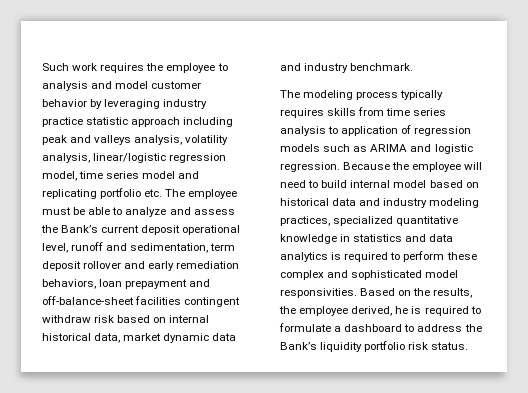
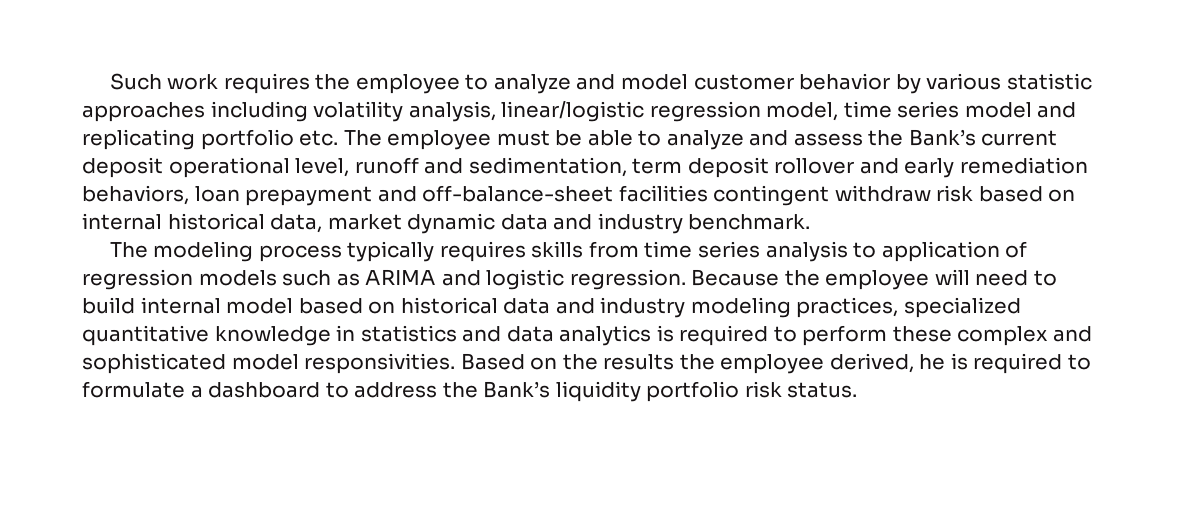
- Such work requires the employee to analysis and model customer behavior by leveraging industry practice statistic approach including peak and valleys analysis, volatility analysis, linear/logistic regression model, time series model and replicating portfolio etc. The employee must be able to analyze and assess the Bank’s current deposit operational level, runoff and sedimentation, term deposit rollover and early remediation behaviors, loan prepayment and off-balance-sheet facilities contingent withdraw risk based on internal historical data, market dynamic data and industry benchmark.
+ Such work requires the employee to analyze and model customer behavior by various statistic approaches including volatility analysis, linear/logistic regression model, time series model and replicating portfolio etc. The employee must be able to analyze and assess the Bank’s current deposit operational level, runoff and sedimentation, term deposit rollover and early remediation behaviors, loan prepayment and off-balance-sheet facilities contingent withdraw risk based on internal historical data, market dynamic data and industry benchmark.
- Based on the results, the employee derived, he is required to formulate a dashboard to address the Bank’s liquidity portfolio risk status.
+ Based on the results the employee derived, he is required to formulate a dashboard to address the Bank’s liquidity portfolio risk status.

